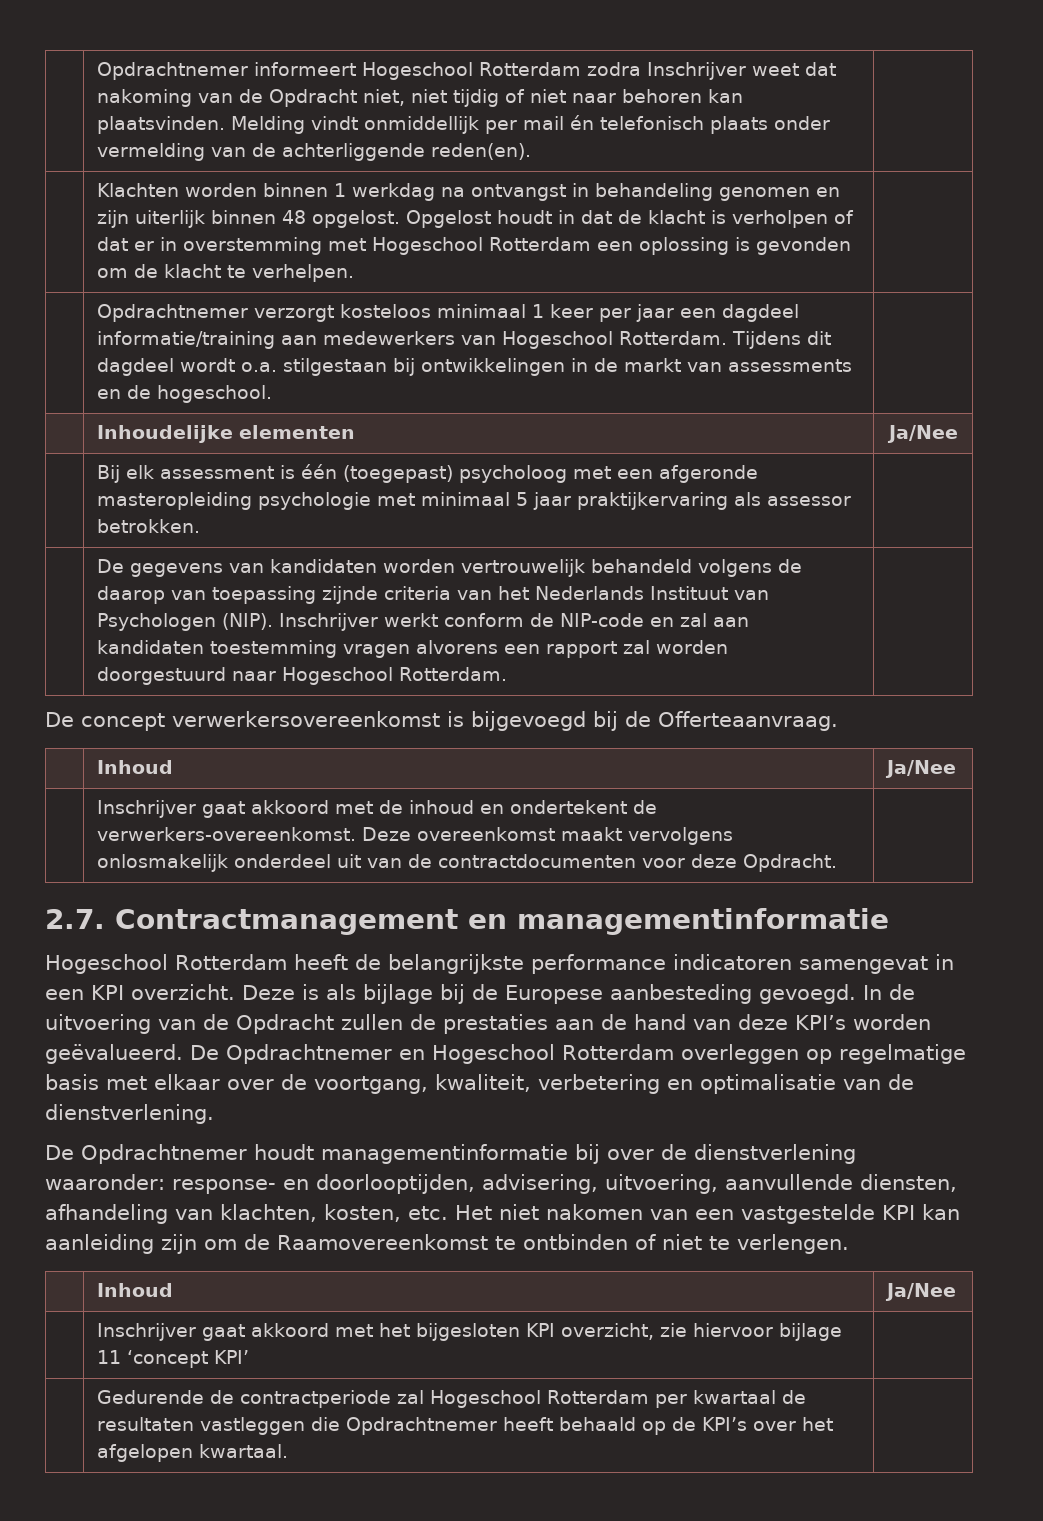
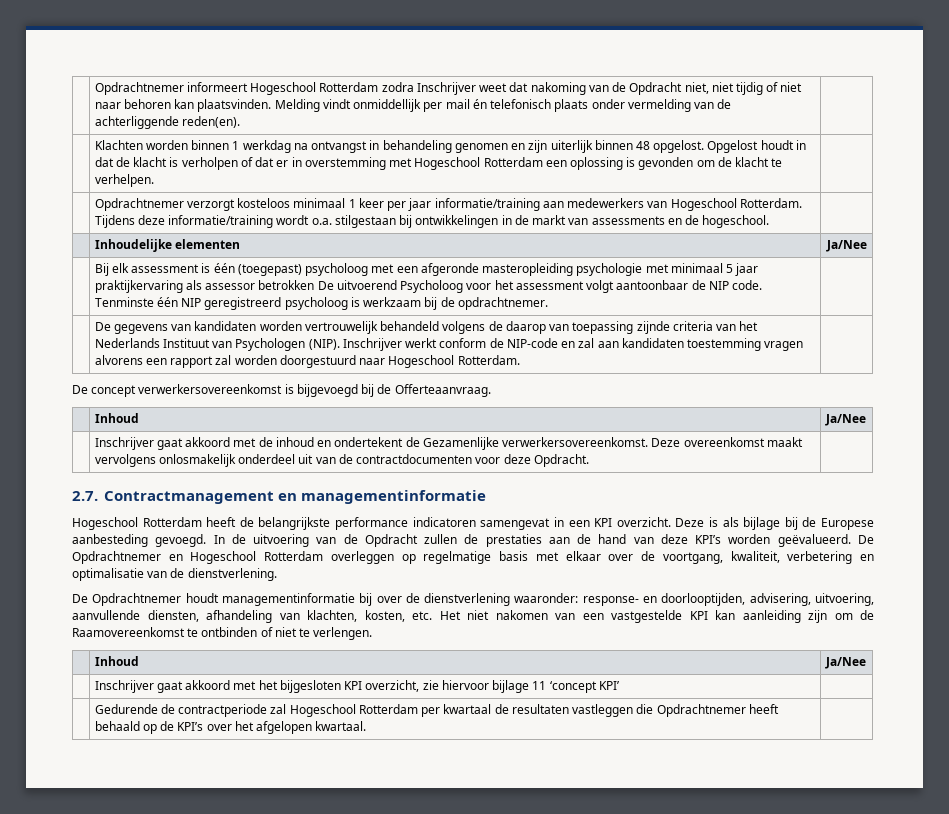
- | Opdrachtnemer verzorgt kosteloos minimaal 1 keer per jaar een dagdeel informatie/training aan medewerkers van Hogeschool Rotterdam. Tijdens dit dagdeel wordt o.a. stilgestaan bij ontwikkelingen in de markt van assessments en de hogeschool. |
+ | Opdrachtnemer verzorgt kosteloos minimaal 1 keer per jaar informatie/training aan medewerkers van Hogeschool Rotterdam. Tijdens deze informatie/training wordt o.a. stilgestaan bij ontwikkelingen in de markt van assessments en de hogeschool. |
- Bij elk assessment is één (toegepast) psycholoog met een afgeronde masteropleiding psychologie met minimaal 5 jaar praktijkervaring als assessor betrokken.
+ Bij elk assessment is één (toegepast) psycholoog met een afgeronde masteropleiding psychologie met minimaal 5 jaar praktijkervaring als assessor betrokken De uitvoerend Psycholoog voor het assessment volgt aantoonbaar de NIP code. Tenminste één NIP geregistreerd psycholoog is werkzaam bij de opdrachtnemer.
- | Inschrijver gaat akkoord met de inhoud en ondertekent de verwerkers-overeenkomst. Deze overeenkomst maakt vervolgens onlosmakelijk onderdeel uit van de contractdocumenten voor deze Opdracht. |
+ | Inschrijver gaat akkoord met de inhoud en ondertekent de Gezamenlijke verwerkersovereenkomst. Deze overeenkomst maakt vervolgens onlosmakelijk onderdeel uit van de contractdocumenten voor deze Opdracht. |

